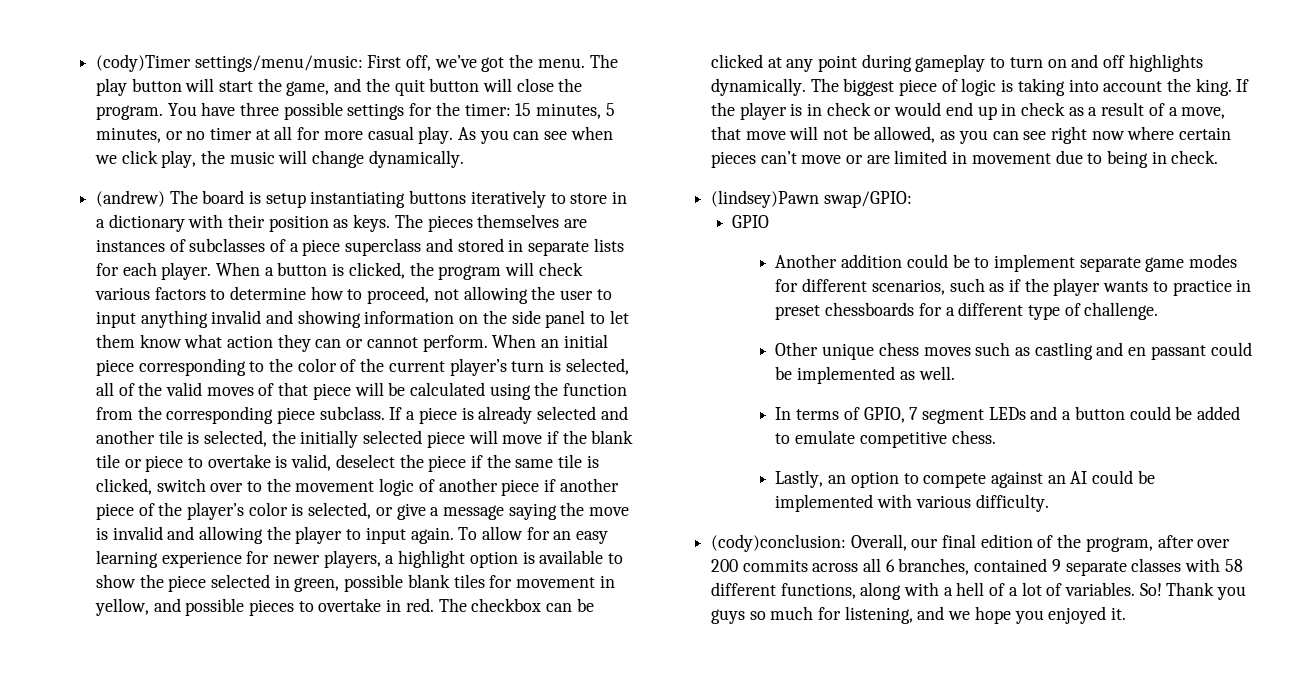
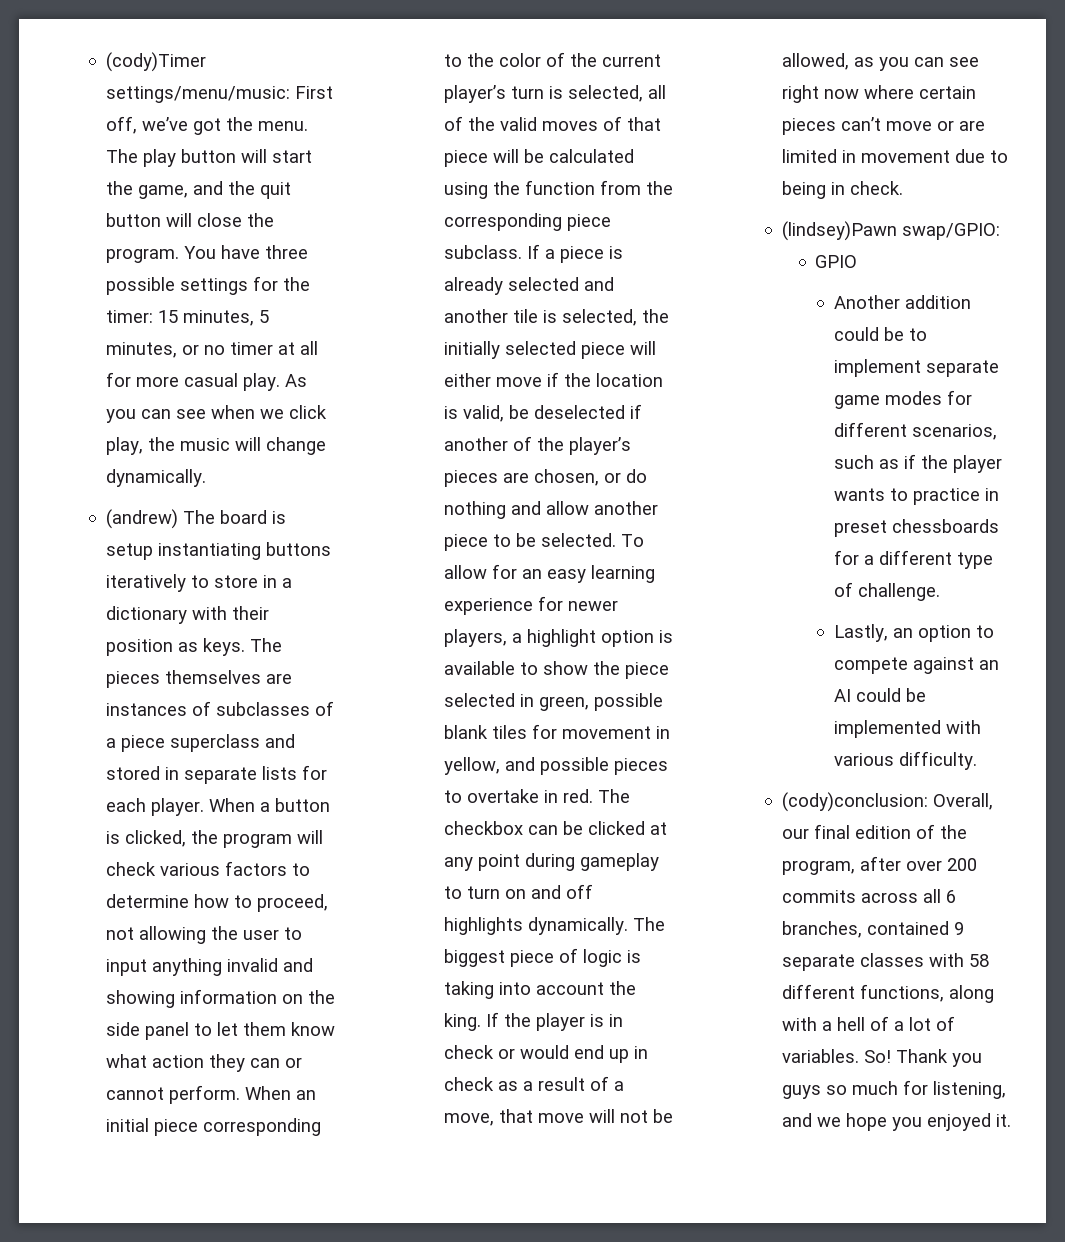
- If a piece is already selected and another tile is selected, the initially selected piece will move if the blank tile or piece to overtake is valid, deselect the piece if the same tile is clicked, switch over to the movement logic of another piece if another piece of the player’s color is selected, or give a message saying the move is invalid and allowing the player to input again.
+ If a piece is already selected and another tile is selected, the initially selected piece will either move if the location is valid, be deselected if another of the player’s pieces are chosen, or do nothing and allow another piece to be selected.
- Other unique chess moves such as castling and en passant could be implemented as well.
- In terms of GPIO, 7 segment LEDs and a button could be added to emulate competitive chess.

